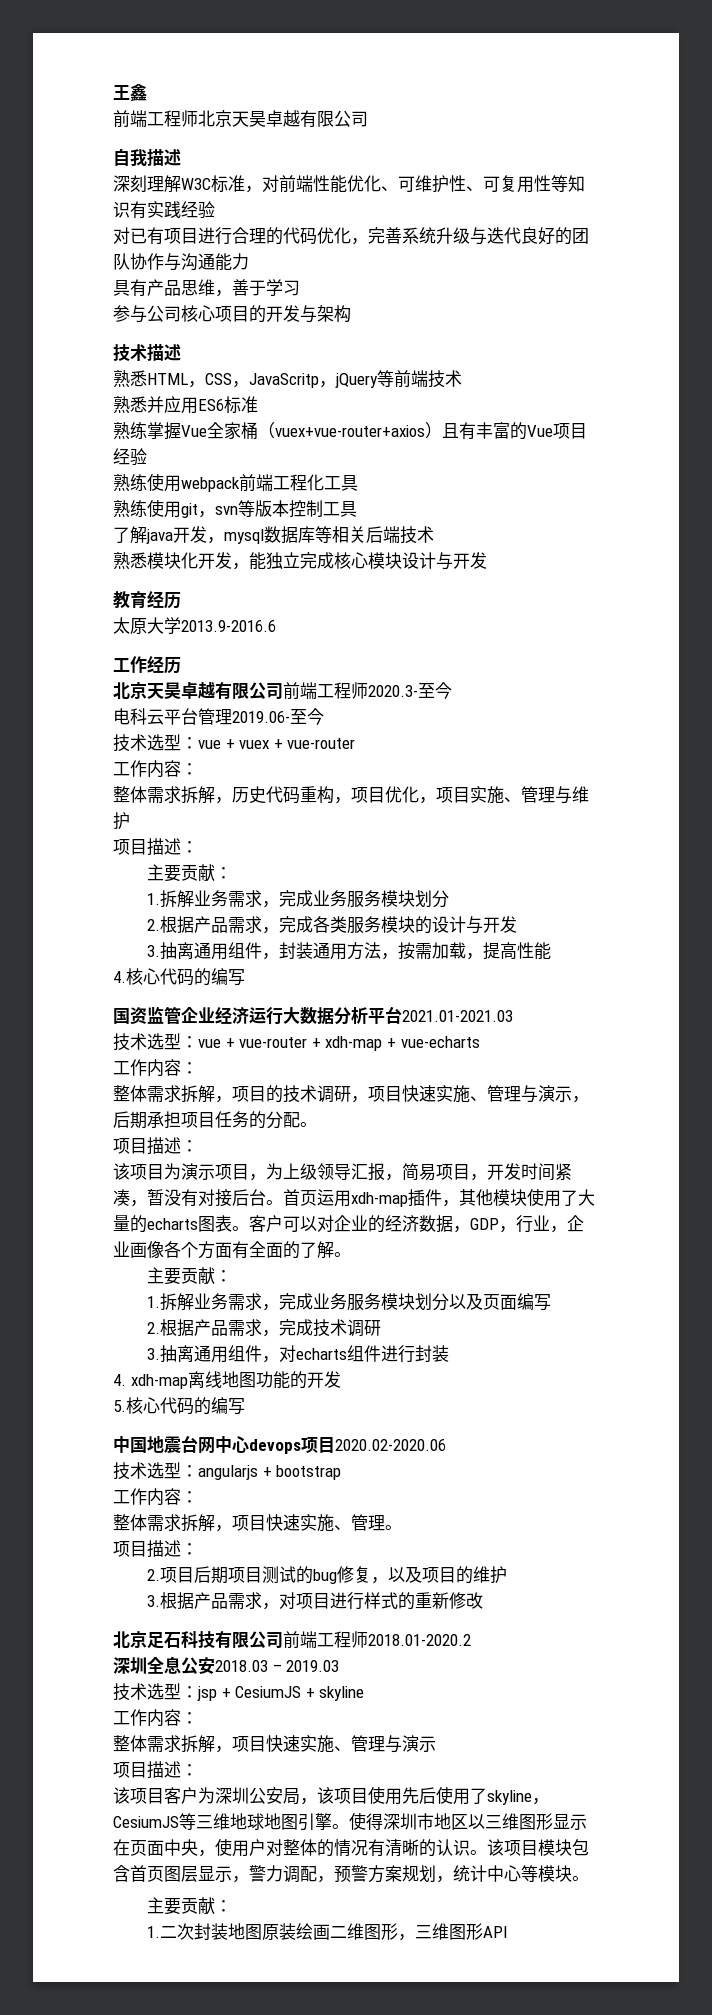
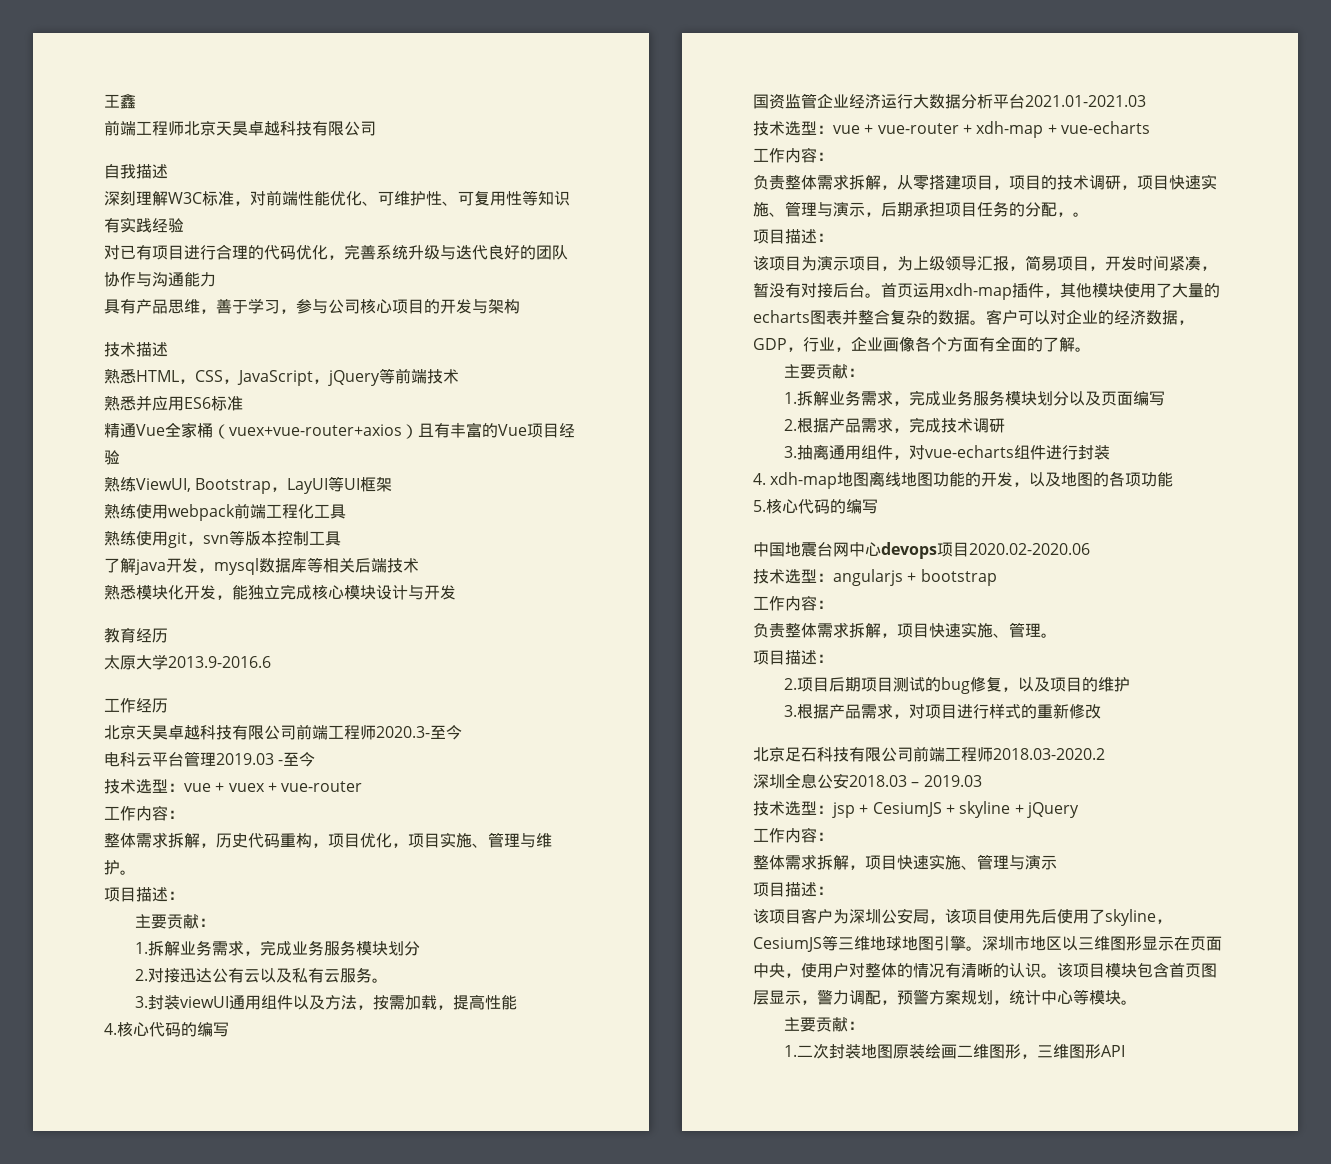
- 前端工程师北京天昊卓越有限公司
+ 前端工程师北京天昊卓越科技有限公司
- 具有产品思维，善于学习
- 参与公司核心项目的开发与架构
+ 具有产品思维，善于学习，参与公司核心项目的开发与架构
- 熟悉HTML，CSS，JavaScritp，jQuery等前端技术
+ 熟悉HTML，CSS，JavaScript，jQuery等前端技术
- 熟练掌握Vue全家桶（vuex+vue-router+axios）且有丰富的Vue项目经验
+ 精通Vue全家桶（vuex+vue-router+axios）且有丰富的Vue项目经验
+ 熟练ViewUI, Bootstrap，LayUI等UI框架
- 北京天昊卓越有限公司前端工程师2020.3-至今
+ 北京天昊卓越科技有限公司前端工程师2020.3-至今
- 电科云平台管理2019.06-至今
+ 电科云平台管理2019.03 -至今
- 整体需求拆解，历史代码重构，项目优化，项目实施、管理与维护
+ 整体需求拆解，历史代码重构，项目优化，项目实施、管理与维护。
- 2.根据产品需求，完成各类服务模块的设计与开发
- 3.抽离通用组件，封装通用方法，按需加载，提高性能
+ 2.对接迅达公有云以及私有云服务。
+ 3.封装viewUI通用组件以及方法，按需加载，提高性能
- 整体需求拆解，项目的技术调研，项目快速实施、管理与演示，后期承担项目任务的分配。
+ 负责整体需求拆解，从零搭建项目，项目的技术调研，项目快速实施、管理与演示，后期承担项目任务的分配，。
- 首页运用xdh-map插件，其他模块使用了大量的echarts图表。
+ 首页运用xdh-map插件，其他模块使用了大量的echarts图表并整合复杂的数据。
- 3.抽离通用组件，对echarts组件进行封装
+ 3.抽离通用组件，对vue-echarts组件进行封装
- 4. xdh-map离线地图功能的开发
+ 4. xdh-map地图离线地图功能的开发，以及地图的各项功能
- 整体需求拆解，项目快速实施、管理。
+ 负责整体需求拆解，项目快速实施、管理。
- 北京足石科技有限公司前端工程师2018.01-2020.2
+ 北京足石科技有限公司前端工程师2018.03-2020.2
- 技术选型：jsp + CesiumJS + skyline
+ 技术选型：jsp + CesiumJS + skyline + jQuery
- 使得深圳市地区以三维图形显示在页面中央，使用户对整体的情况有清晰的认识。
+ 深圳市地区以三维图形显示在页面中央，使用户对整体的情况有清晰的认识。

